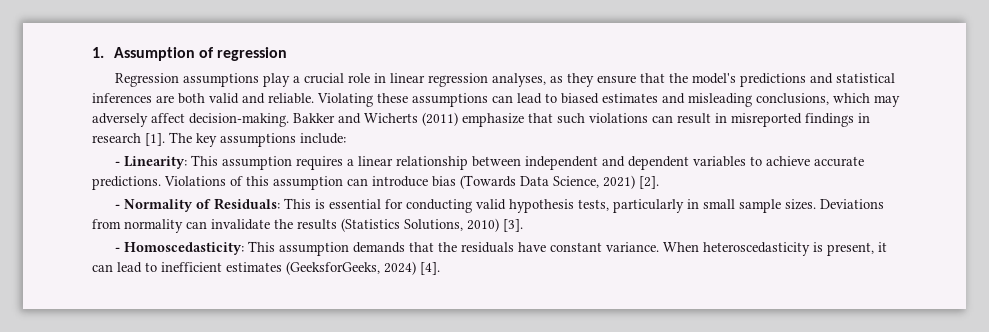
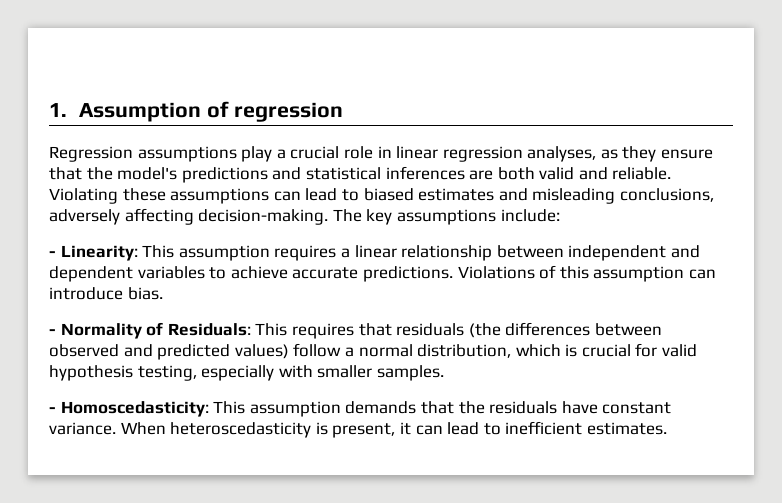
- Violating these assumptions can lead to biased estimates and misleading conclusions, which may adversely affect decision-making. Bakker and Wicherts (2011) emphasize that such violations can result in misreported findings in research [1].
+ Violating these assumptions can lead to biased estimates and misleading conclusions, adversely affecting decision-making.
- Violations of this assumption can introduce bias (Towards Data Science, 2021) [2].
+ Violations of this assumption can introduce bias.
- - Normality of Residuals: This is essential for conducting valid hypothesis tests, particularly in small sample sizes. Deviations from normality can invalidate the results (Statistics Solutions, 2010) [3].
+ - Normality of Residuals: This requires that residuals (the differences between observed and predicted values) follow a normal distribution, which is crucial for valid hypothesis testing, especially with smaller samples.
- When heteroscedasticity is present, it can lead to inefficient estimates (GeeksforGeeks, 2024) [4].
+ When heteroscedasticity is present, it can lead to inefficient estimates.

